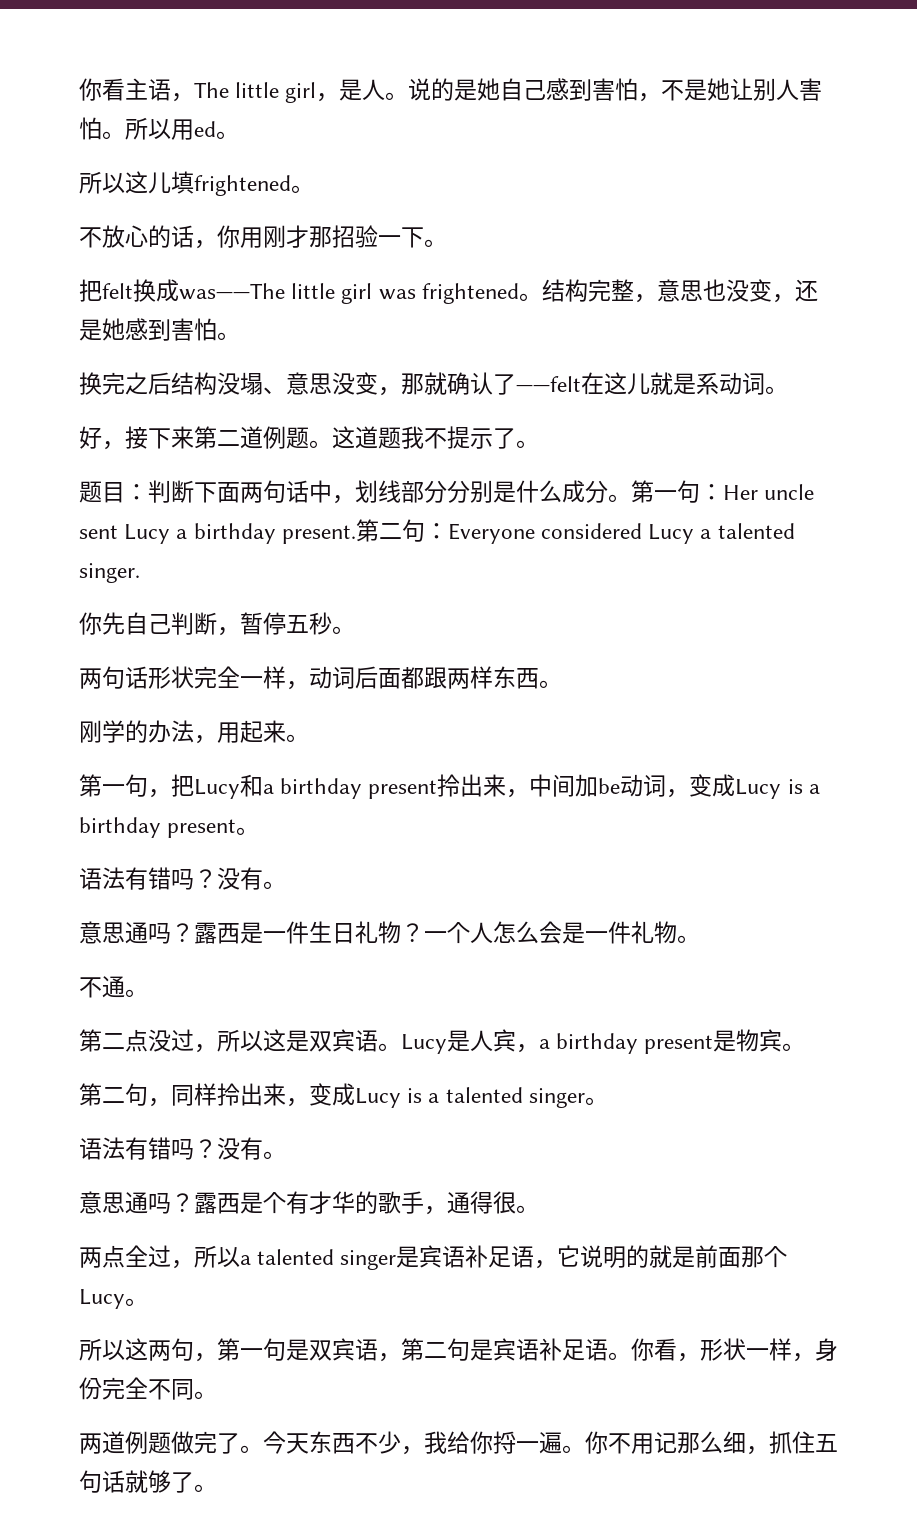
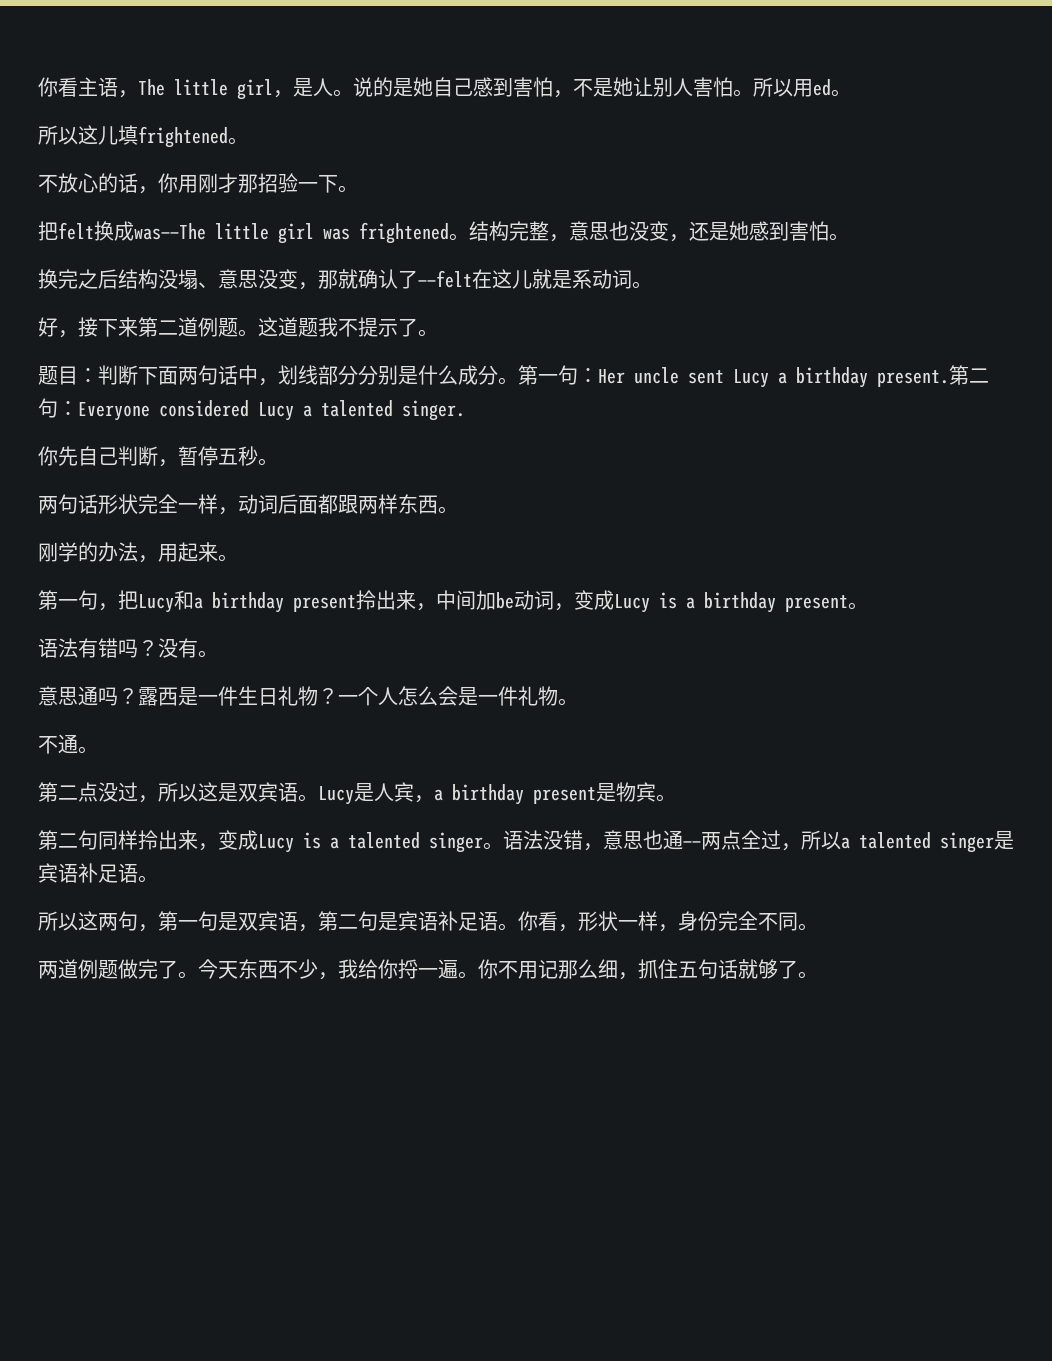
- 第二句，同样拎出来，变成Lucy is a talented singer。
- 语法有错吗？没有。
- 意思通吗？露西是个有才华的歌手，通得很。
- 两点全过，所以a talented singer是宾语补足语，它说明的就是前面那个Lucy。
+ 第二句同样拎出来，变成Lucy is a talented singer。语法没错，意思也通——两点全过，所以a talented singer是宾语补足语。

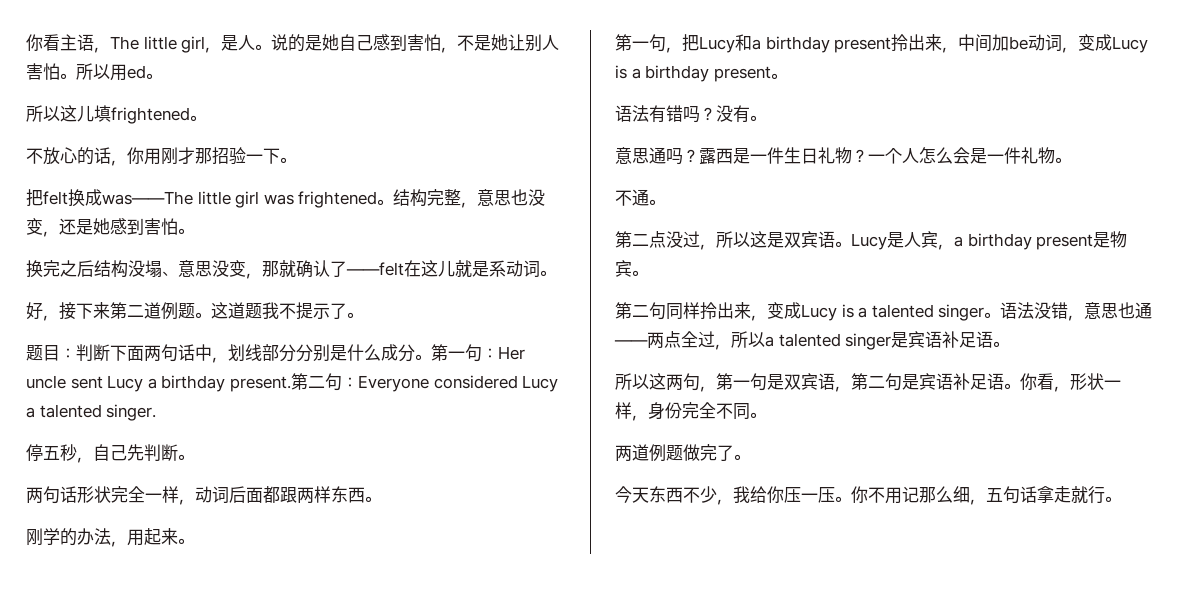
- 你先自己判断，暂停五秒。
+ 停五秒，自己先判断。
- 两道例题做完了。今天东西不少，我给你捋一遍。
+ 两道例题做完了。
+ 今天东西不少，我给你压一压。
- 你不用记那么细，抓住五句话就够了。
+ 你不用记那么细，五句话拿走就行。

